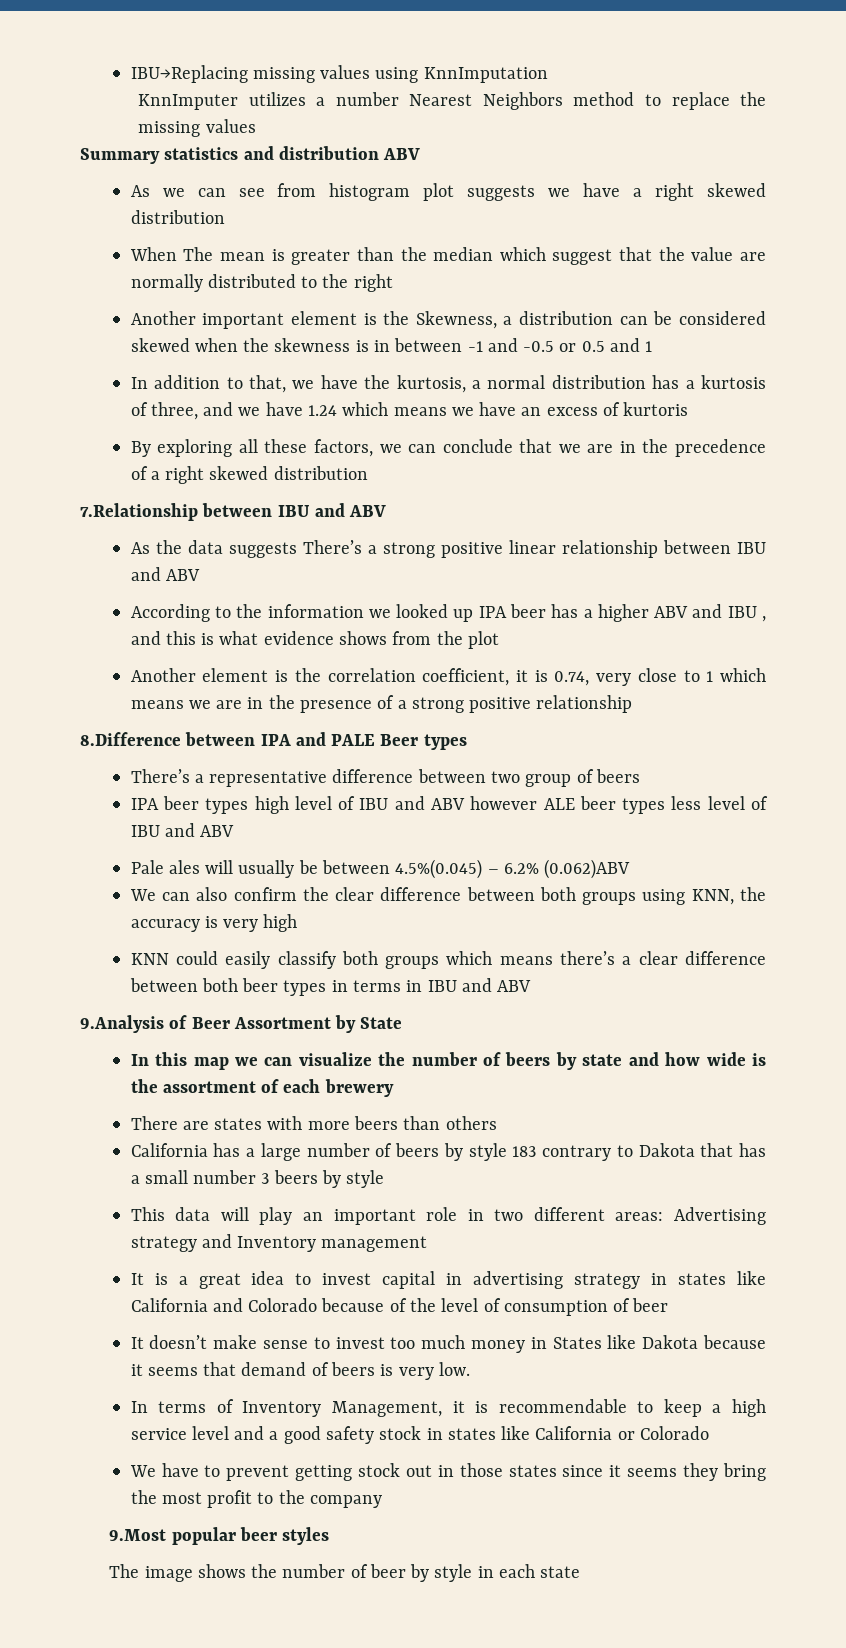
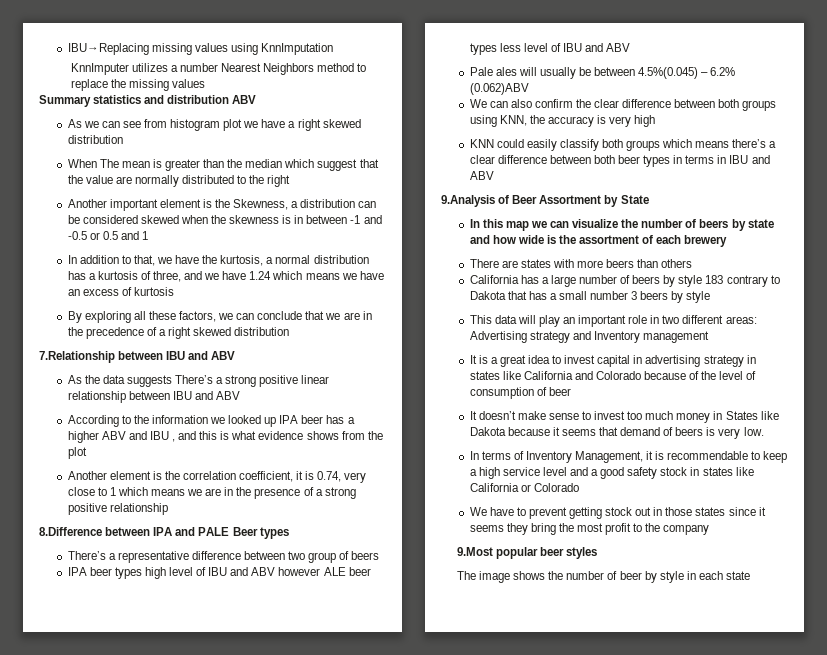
- As we can see from histogram plot suggests we have a right skewed distribution
+ As we can see from histogram plot we have a right skewed distribution
- In addition to that, we have the kurtosis, a normal distribution has a kurtosis of three, and we have 1.24 which means we have an excess of kurtoris
+ In addition to that, we have the kurtosis, a normal distribution has a kurtosis of three, and we have 1.24 which means we have an excess of kurtosis

